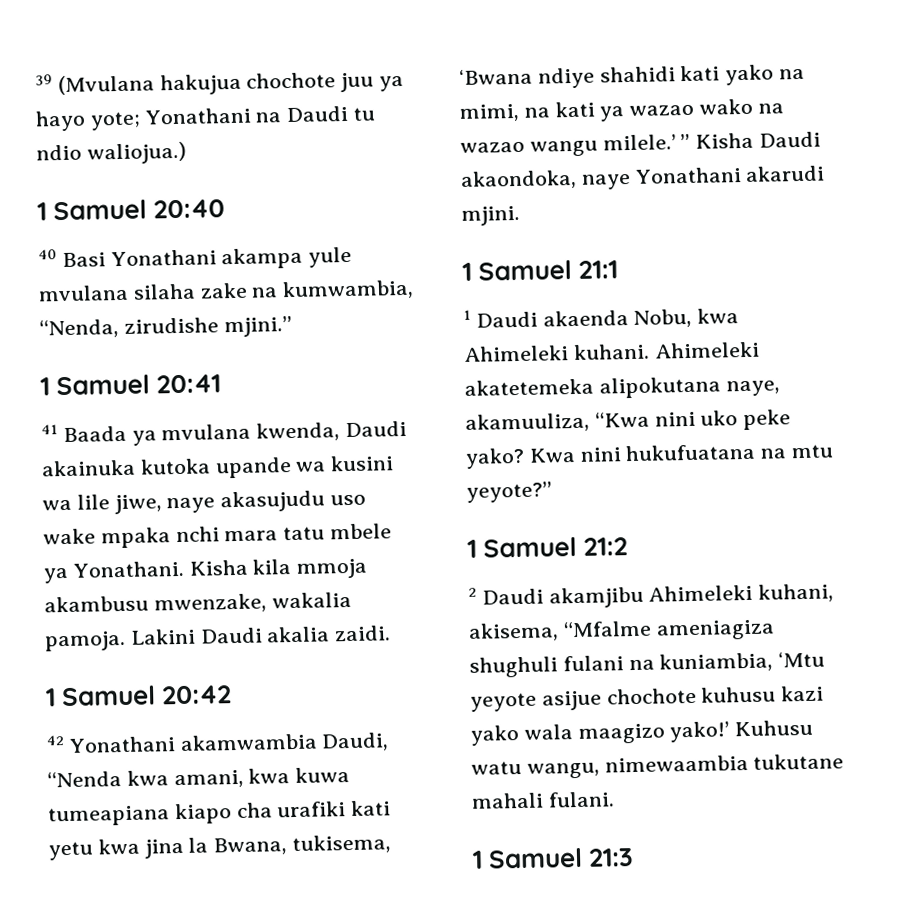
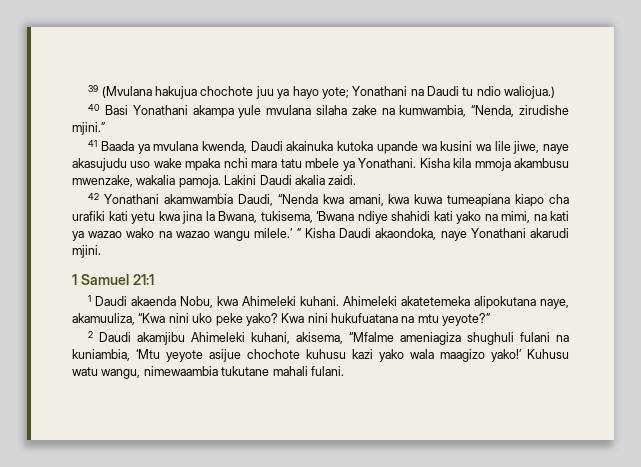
- 1 Samuel 20:40
- 1 Samuel 20:41
- 1 Samuel 20:42
- 1 Samuel 21:2
- 1 Samuel 21:3

